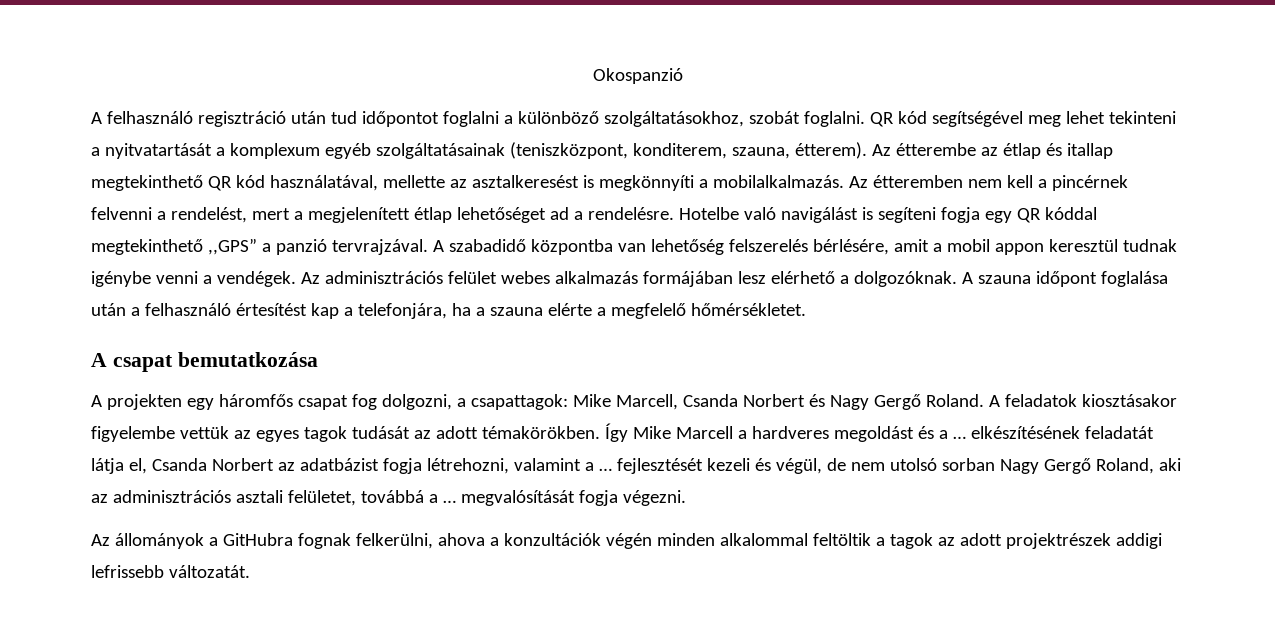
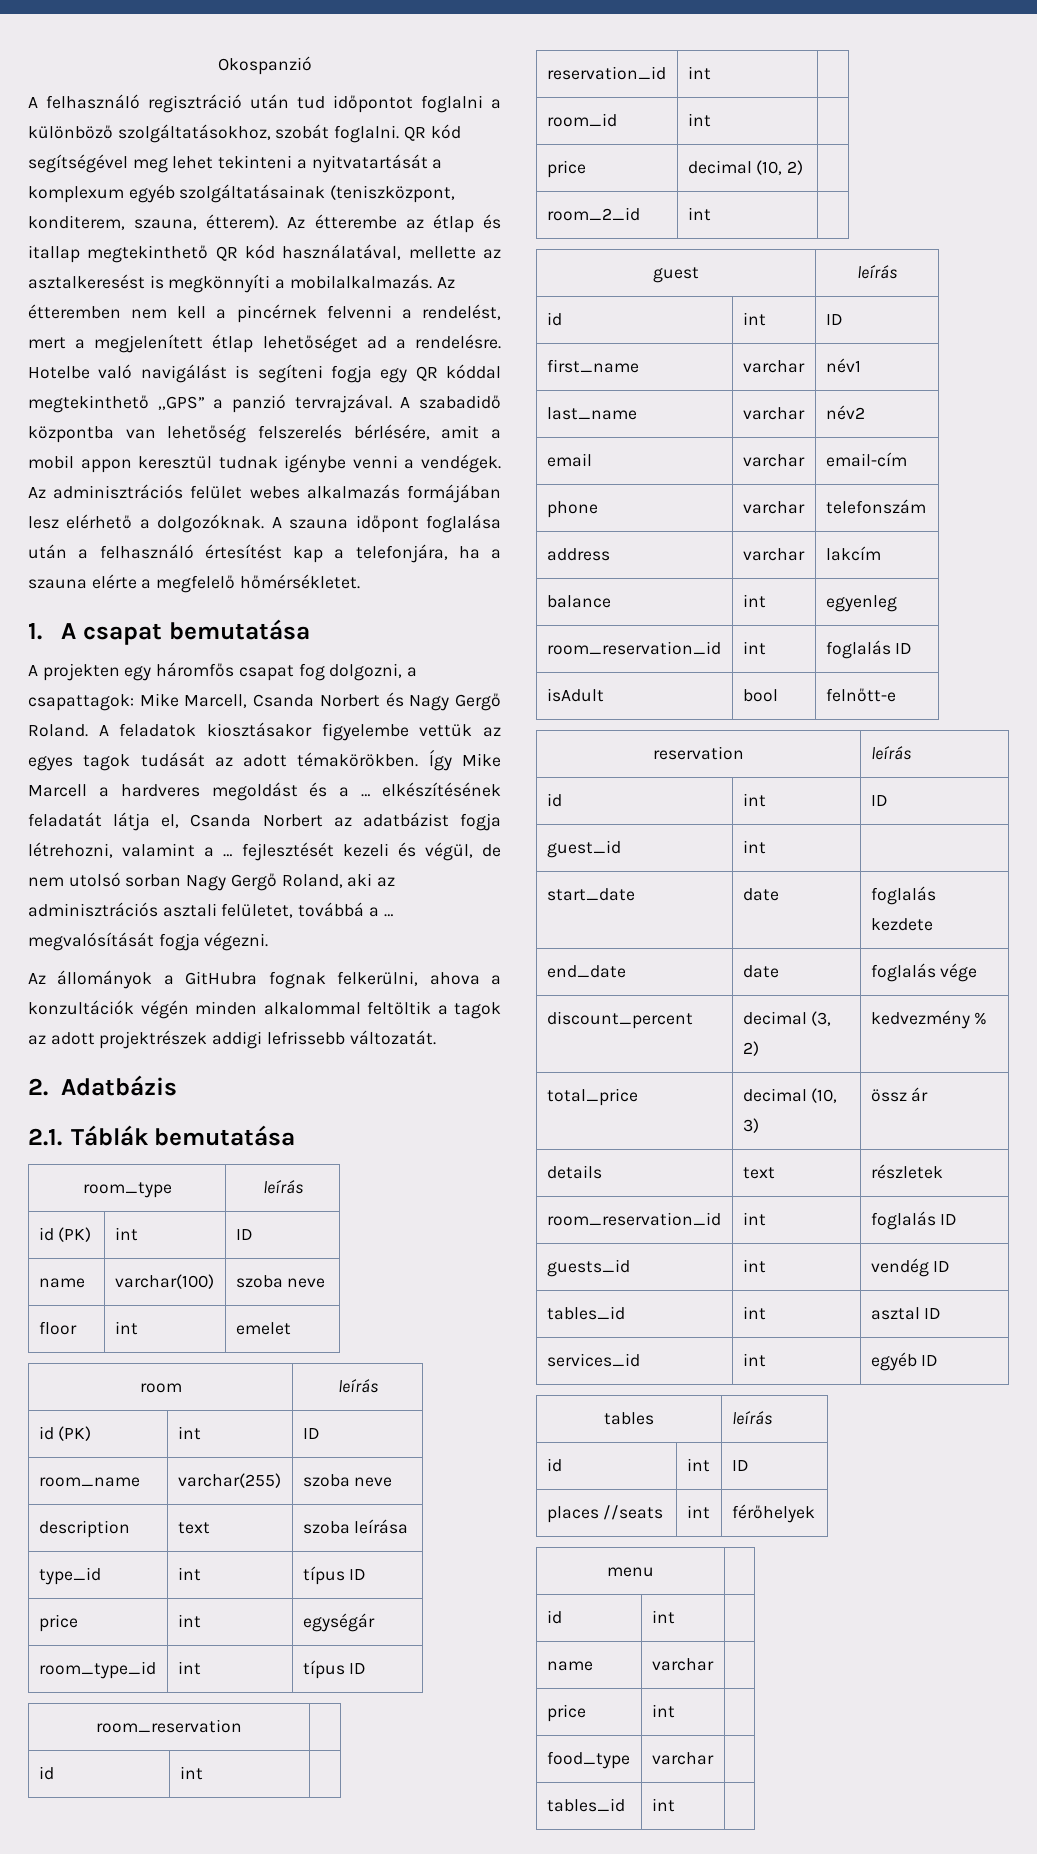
- A csapat bemutatkozása
+ 1. A csapat bemutatása
+ 2. Adatbázis
+ 2.1. Táblák bemutatása
+ room_type | leírás
+ id (PK) | int | ID
+ name | varchar(100) | szoba neve
+ floor | int | emelet
+ room | leírás
+ id (PK) | int | ID
+ room_name | varchar(255) | szoba neve
+ description | text | szoba leírása
+ type_id | int | típus ID
+ price | int | egységár
+ room_type_id | int | típus ID
+ room_reservation |
+ id | int |
+ reservation_id | int |
+ room_id | int |
+ price | decimal (10, 2) |
+ room_2_id | int |
+ guest | leírás
+ id | int | ID
+ first_name | varchar | név1
+ last_name | varchar | név2
+ email | varchar | email-cím
+ phone | varchar | telefonszám
+ address | varchar | lakcím
+ balance | int | egyenleg
+ room_reservation_id | int | foglalás ID
+ isAdult | bool | felnőtt-e
+ reservation | leírás
+ id | int | ID
+ guest_id | int |
+ start_date | date | foglalás kezdete
+ end_date | date | foglalás vége
+ discount_percent | decimal (3, 2) | kedvezmény %
+ total_price | decimal (10, 3) | össz ár
+ details | text | részletek
+ room_reservation_id | int | foglalás ID
+ guests_id | int | vendég ID
+ tables_id | int | asztal ID
+ services_id | int | egyéb ID
+ tables | leírás
+ id | int | ID
+ places //seats | int | férőhelyek
+ menu |
+ id | int |
+ name | varchar |
+ price | int |
+ food_type | varchar |
+ tables_id | int |

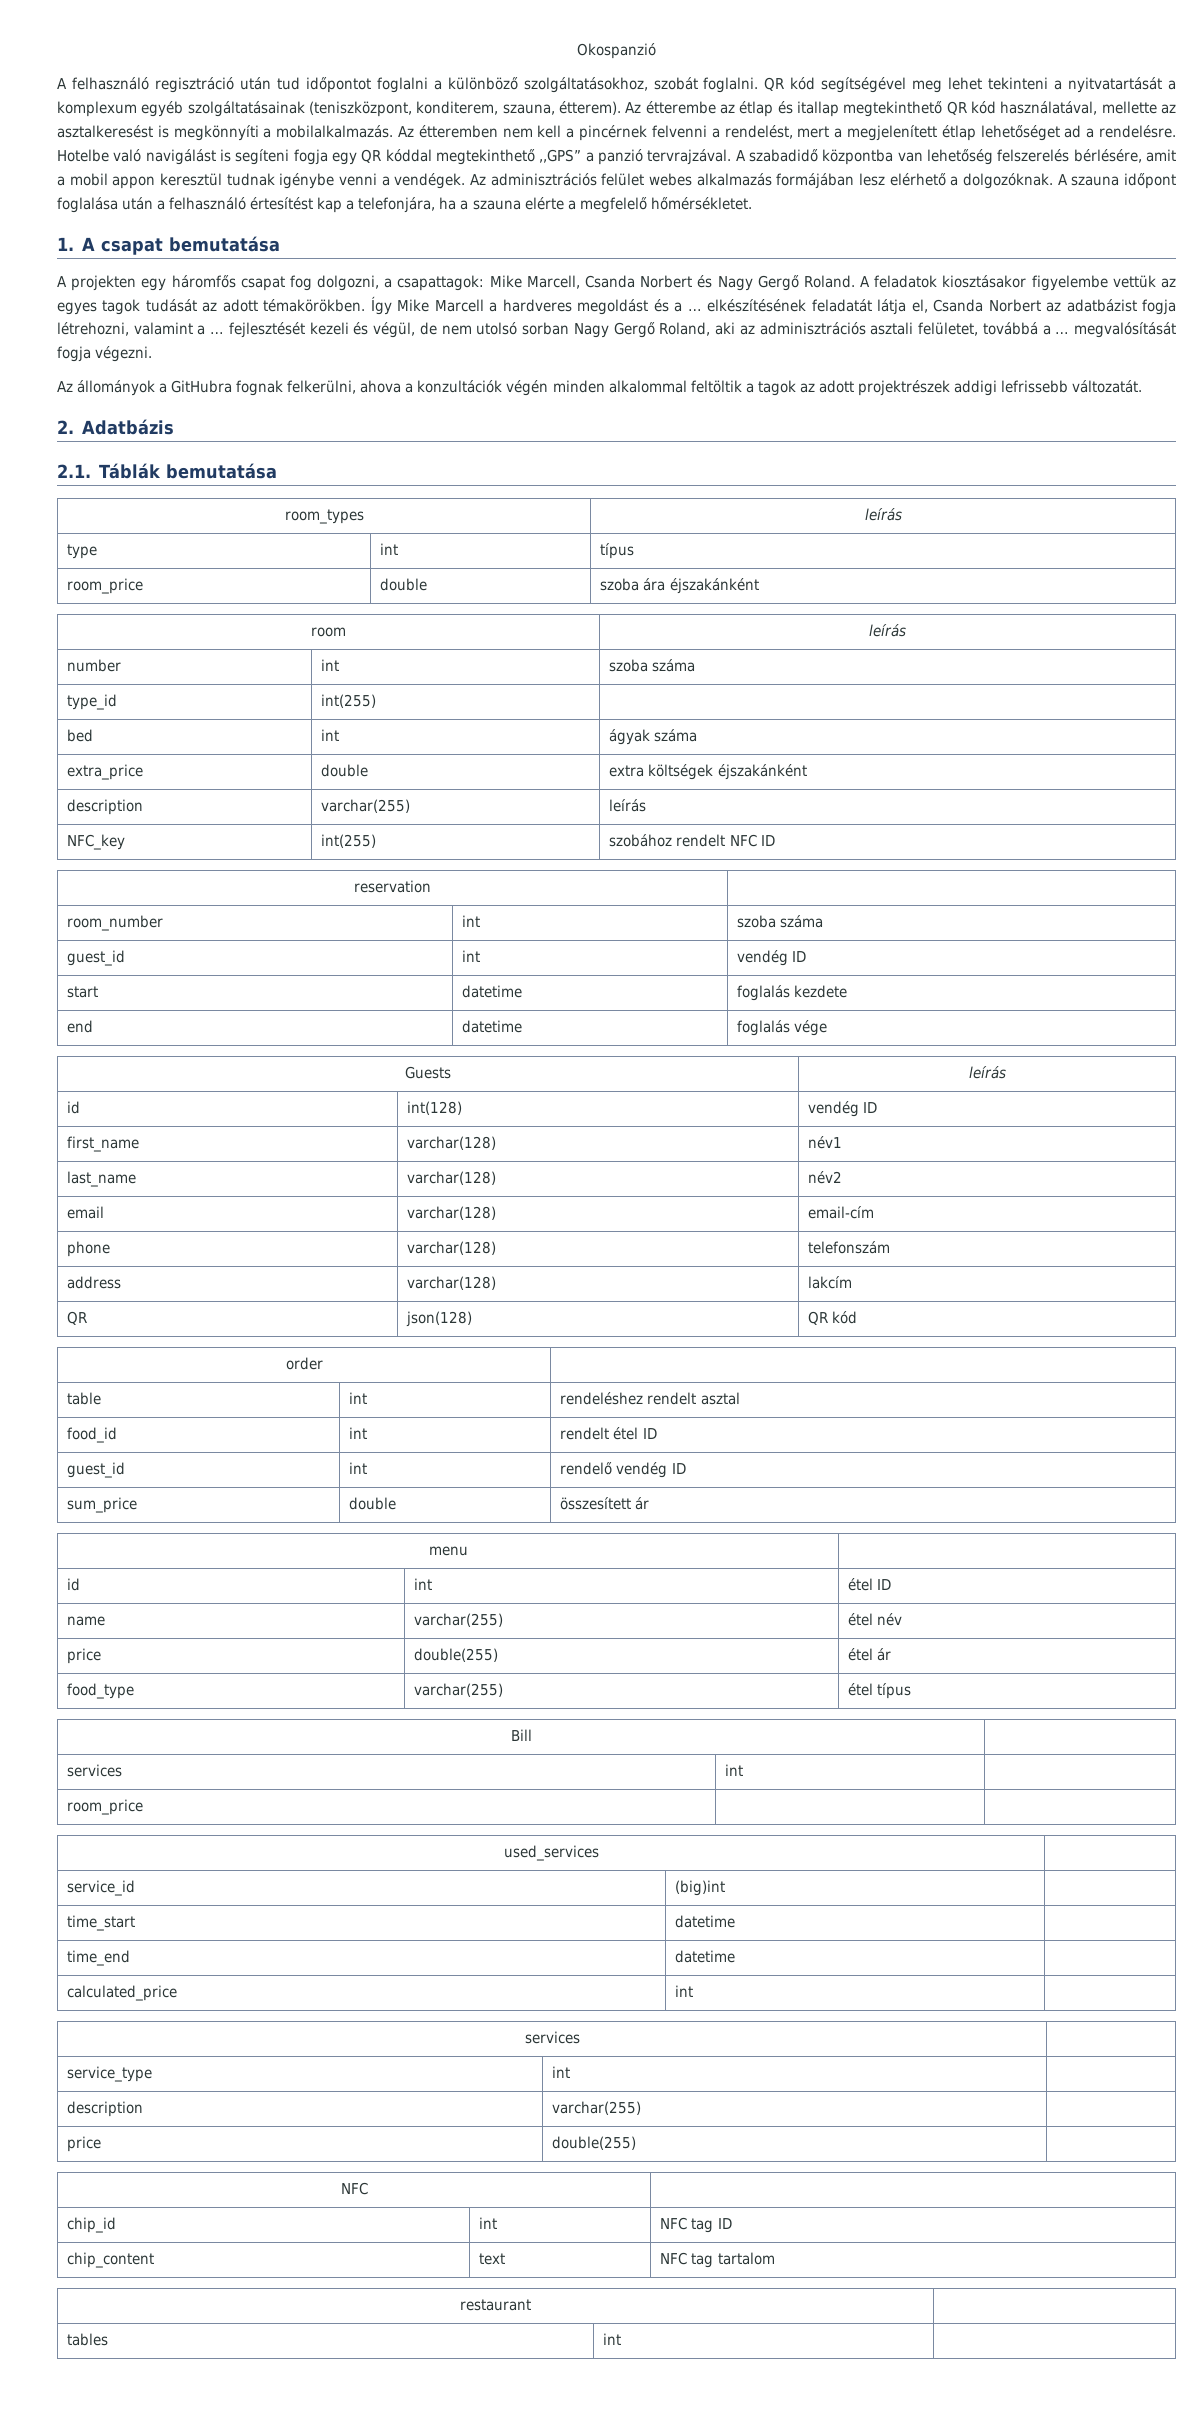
- room_type | leírás
- id (PK) | int | ID
- name | varchar(100) | szoba neve
- floor | int | emelet
+ room_types | leírás
+ type | int | típus
+ room_price | double | szoba ára éjszakánként
  room | leírás
- id (PK) | int | ID
- room_name | varchar(255) | szoba neve
- description | text | szoba leírása
- type_id | int | típus ID
- price | int | egységár
- room_type_id | int | típus ID
- room_reservation |
- id | int |
- reservation_id | int |
- room_id | int |
- price | decimal (10, 2) |
- room_2_id | int |
- guest | leírás
- id | int | ID
+ number | int | szoba száma
+ type_id | int(255) |
+ bed | int | ágyak száma
+ extra_price | double | extra költségek éjszakánként
+ description | varchar(255) | leírás
+ NFC_key | int(255) | szobához rendelt NFC ID
+ reservation |
+ room_number | int | szoba száma
+ guest_id | int | vendég ID
+ start | datetime | foglalás kezdete
+ end | datetime | foglalás vége
+ Guests | leírás
+ id | int(128) | vendég ID
- first_name | varchar | név1
+ first_name | varchar(128) | név1
- last_name | varchar | név2
+ last_name | varchar(128) | név2
- email | varchar | email-cím
+ email | varchar(128) | email-cím
- phone | varchar | telefonszám
+ phone | varchar(128) | telefonszám
- address | varchar | lakcím
+ address | varchar(128) | lakcím
- balance | int | egyenleg
- room_reservation_id | int | foglalás ID
- isAdult | bool | felnőtt-e
- reservation | leírás
- id | int | ID
- guest_id | int |
- start_date | date | foglalás kezdete
- end_date | date | foglalás vége
- discount_percent | decimal (3, 2) | kedvezmény %
- total_price | decimal (10, 3) | össz ár
- details | text | részletek
- room_reservation_id | int | foglalás ID
- guests_id | int | vendég ID
- tables_id | int | asztal ID
- services_id | int | egyéb ID
- tables | leírás
- id | int | ID
- places //seats | int | férőhelyek
+ QR | json(128) | QR kód
+ order |
+ table | int | rendeléshez rendelt asztal
+ food_id | int | rendelt étel ID
+ guest_id | int | rendelő vendég ID
+ sum_price | double | összesített ár
  menu |
- id | int |
- name | varchar |
- price | int |
- food_type | varchar |
- tables_id | int |
+ id | int | étel ID
+ name | varchar(255) | étel név
+ price | double(255) | étel ár
+ food_type | varchar(255) | étel típus
+ Bill |
+ services | int |
+ room_price | |
+ used_services |
+ service_id | (big)int |
+ time_start | datetime |
+ time_end | datetime |
+ calculated_price | int |
+ services |
+ service_type | int |
+ description | varchar(255) |
+ price | double(255) |
+ NFC |
+ chip_id | int | NFC tag ID
+ chip_content | text | NFC tag tartalom
+ restaurant |
+ tables | int |

